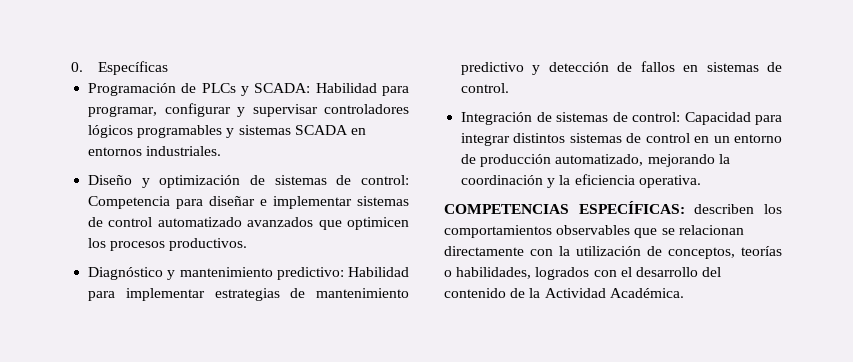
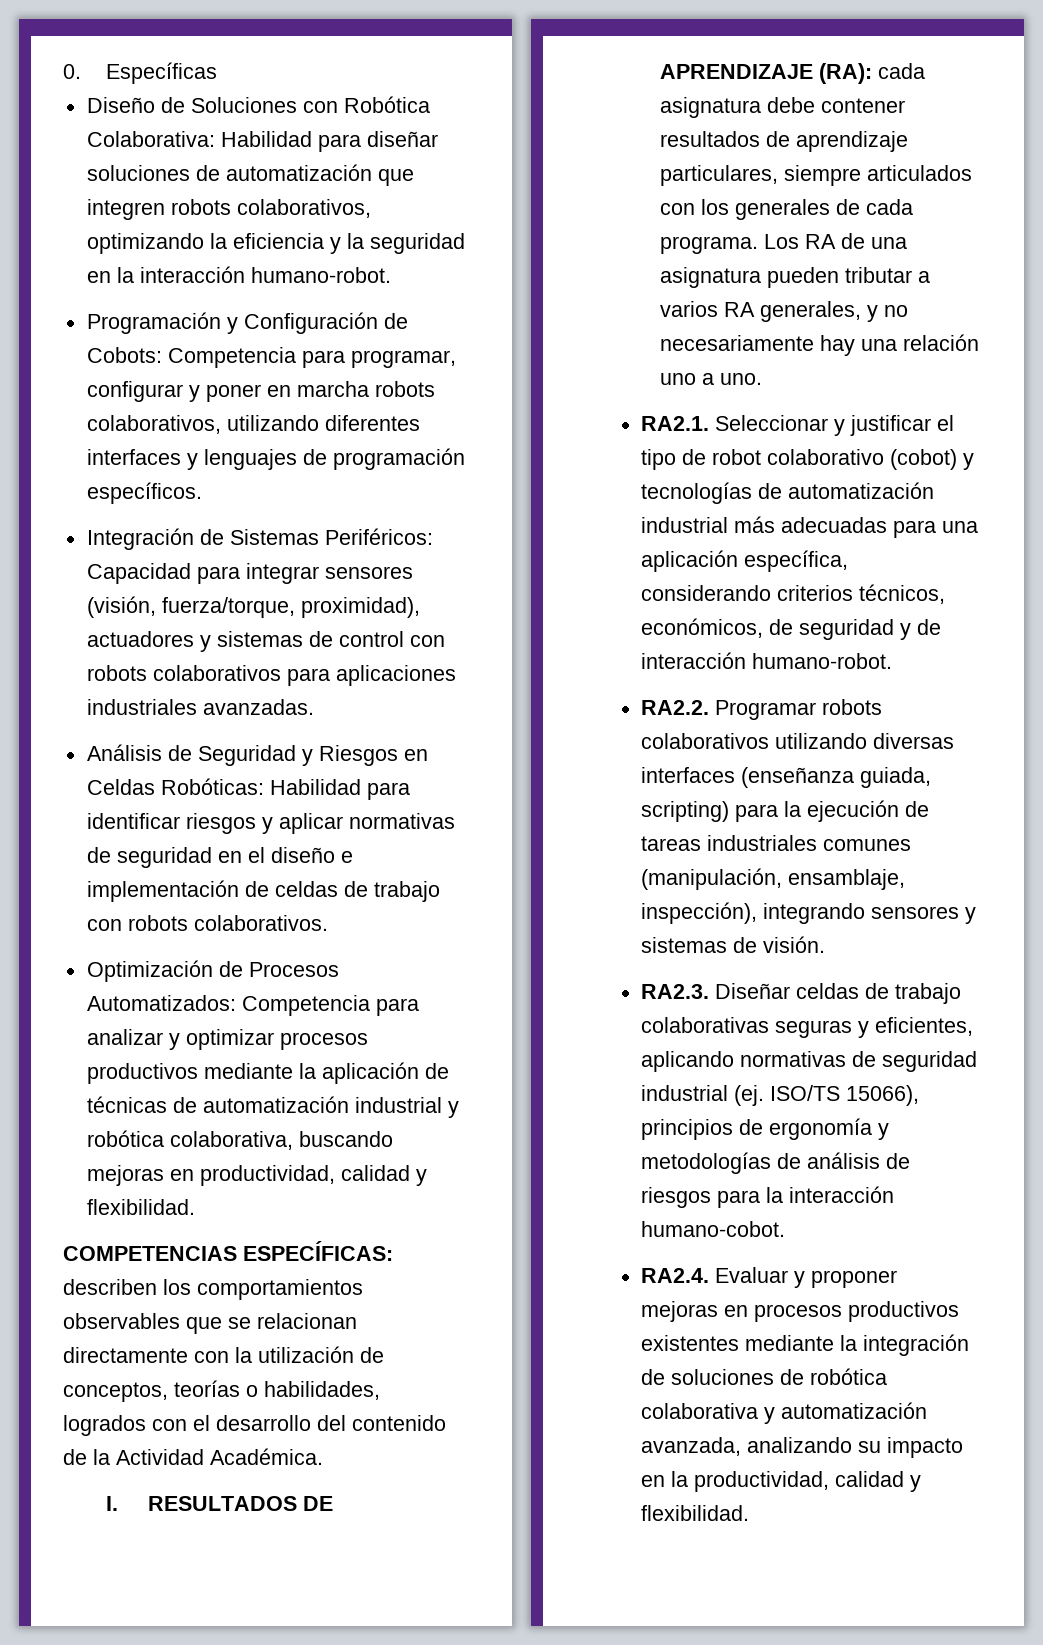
- Programación de PLCs y SCADA: Habilidad para programar, configurar y supervisar controladores lógicos programables y sistemas SCADA en entornos industriales.
- Diseño y optimización de sistemas de control: Competencia para diseñar e implementar sistemas de control automatizado avanzados que optimicen los procesos productivos.
- Diagnóstico y mantenimiento predictivo: Habilidad para implementar estrategias de mantenimiento predictivo y detección de fallos en sistemas de control.
- Integración de sistemas de control: Capacidad para integrar distintos sistemas de control en un entorno de producción automatizado, mejorando la coordinación y la eficiencia operativa.
+ Diseño de Soluciones con Robótica Colaborativa: Habilidad para diseñar soluciones de automatización que integren robots colaborativos, optimizando la eficiencia y la seguridad en la interacción humano-robot.
+ Programación y Configuración de Cobots: Competencia para programar, configurar y poner en marcha robots colaborativos, utilizando diferentes interfaces y lenguajes de programación específicos.
+ Integración de Sistemas Periféricos: Capacidad para integrar sensores (visión, fuerza/torque, proximidad), actuadores y sistemas de control con robots colaborativos para aplicaciones industriales avanzadas.
+ Análisis de Seguridad y Riesgos en Celdas Robóticas: Habilidad para identificar riesgos y aplicar normativas de seguridad en el diseño e implementación de celdas de trabajo con robots colaborativos.
+ Optimización de Procesos Automatizados: Competencia para analizar y optimizar procesos productivos mediante la aplicación de técnicas de automatización industrial y robótica colaborativa, buscando mejoras en productividad, calidad y flexibilidad.
+ I. RESULTADOS DE APRENDIZAJE (RA): cada asignatura debe contener resultados de aprendizaje particulares, siempre articulados con los generales de cada programa. Los RA de una asignatura pueden tributar a varios RA generales, y no necesariamente hay una relación uno a uno.
+ RA2.1. Seleccionar y justificar el tipo de robot colaborativo (cobot) y tecnologías de automatización industrial más adecuadas para una aplicación específica, considerando criterios técnicos, económicos, de seguridad y de interacción humano-robot.
+ RA2.2. Programar robots colaborativos utilizando diversas interfaces (enseñanza guiada, scripting) para la ejecución de tareas industriales comunes (manipulación, ensamblaje, inspección), integrando sensores y sistemas de visión.
+ RA2.3. Diseñar celdas de trabajo colaborativas seguras y eficientes, aplicando normativas de seguridad industrial (ej. ISO/TS 15066), principios de ergonomía y metodologías de análisis de riesgos para la interacción humano-cobot.
+ RA2.4. Evaluar y proponer mejoras en procesos productivos existentes mediante la integración de soluciones de robótica colaborativa y automatización avanzada, analizando su impacto en la productividad, calidad y flexibilidad.

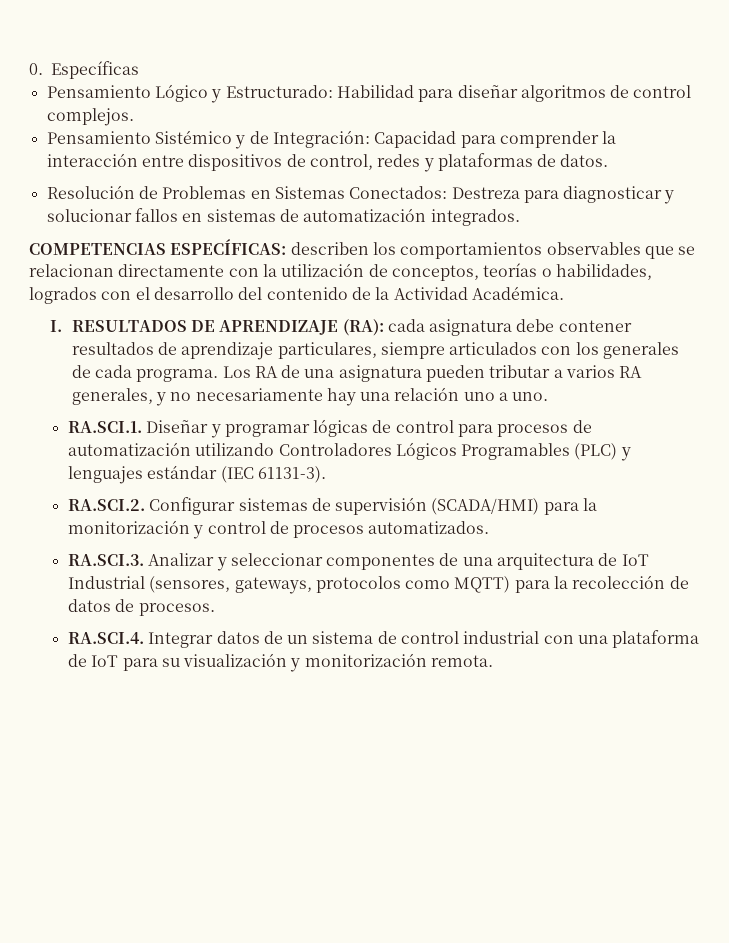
- Diseño de Soluciones con Robótica Colaborativa: Habilidad para diseñar soluciones de automatización que integren robots colaborativos, optimizando la eficiencia y la seguridad en la interacción humano-robot.
- Programación y Configuración de Cobots: Competencia para programar, configurar y poner en marcha robots colaborativos, utilizando diferentes interfaces y lenguajes de programación específicos.
- Integración de Sistemas Periféricos: Capacidad para integrar sensores (visión, fuerza/torque, proximidad), actuadores y sistemas de control con robots colaborativos para aplicaciones industriales avanzadas.
- Análisis de Seguridad y Riesgos en Celdas Robóticas: Habilidad para identificar riesgos y aplicar normativas de seguridad en el diseño e implementación de celdas de trabajo con robots colaborativos.
- Optimización de Procesos Automatizados: Competencia para analizar y optimizar procesos productivos mediante la aplicación de técnicas de automatización industrial y robótica colaborativa, buscando mejoras en productividad, calidad y flexibilidad.
+ Pensamiento Lógico y Estructurado: Habilidad para diseñar algoritmos de control complejos.
+ Pensamiento Sistémico y de Integración: Capacidad para comprender la interacción entre dispositivos de control, redes y plataformas de datos.
+ Resolución de Problemas en Sistemas Conectados: Destreza para diagnosticar y solucionar fallos en sistemas de automatización integrados.
- RA2.1. Seleccionar y justificar el tipo de robot colaborativo (cobot) y tecnologías de automatización industrial más adecuadas para una aplicación específica, considerando criterios técnicos, económicos, de seguridad y de interacción humano-robot.
- RA2.2. Programar robots colaborativos utilizando diversas interfaces (enseñanza guiada, scripting) para la ejecución de tareas industriales comunes (manipulación, ensamblaje, inspección), integrando sensores y sistemas de visión.
- RA2.3. Diseñar celdas de trabajo colaborativas seguras y eficientes, aplicando normativas de seguridad industrial (ej. ISO/TS 15066), principios de ergonomía y metodologías de análisis de riesgos para la interacción humano-cobot.
- RA2.4. Evaluar y proponer mejoras en procesos productivos existentes mediante la integración de soluciones de robótica colaborativa y automatización avanzada, analizando su impacto en la productividad, calidad y flexibilidad.
+ RA.SCI.1. Diseñar y programar lógicas de control para procesos de automatización utilizando Controladores Lógicos Programables (PLC) y lenguajes estándar (IEC 61131-3).
+ RA.SCI.2. Configurar sistemas de supervisión (SCADA/HMI) para la monitorización y control de procesos automatizados.
+ RA.SCI.3. Analizar y seleccionar componentes de una arquitectura de IoT Industrial (sensores, gateways, protocolos como MQTT) para la recolección de datos de procesos.
+ RA.SCI.4. Integrar datos de un sistema de control industrial con una plataforma de IoT para su visualización y monitorización remota.

